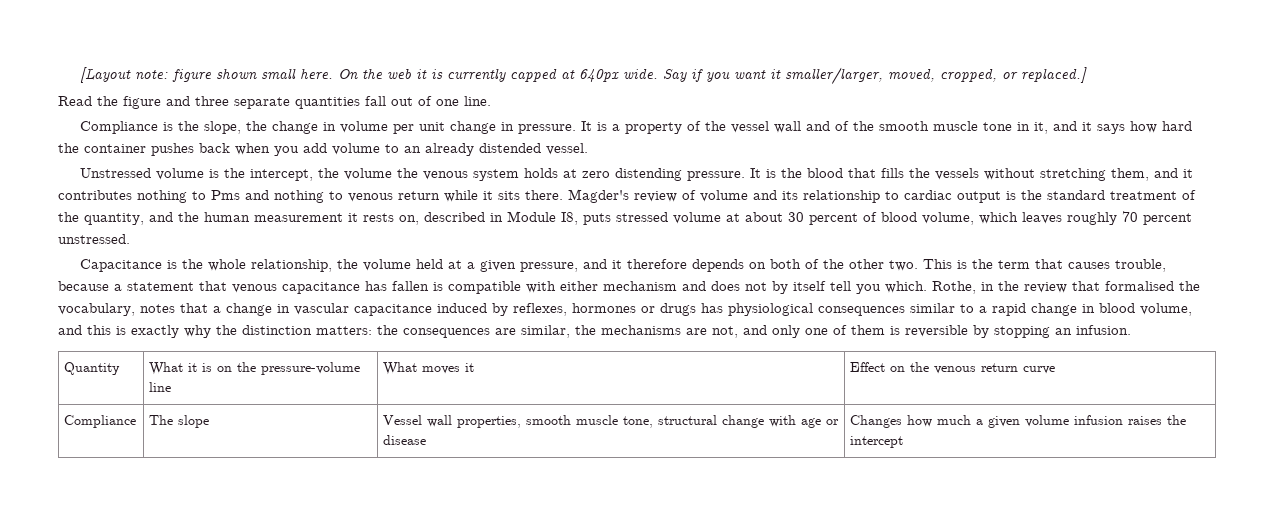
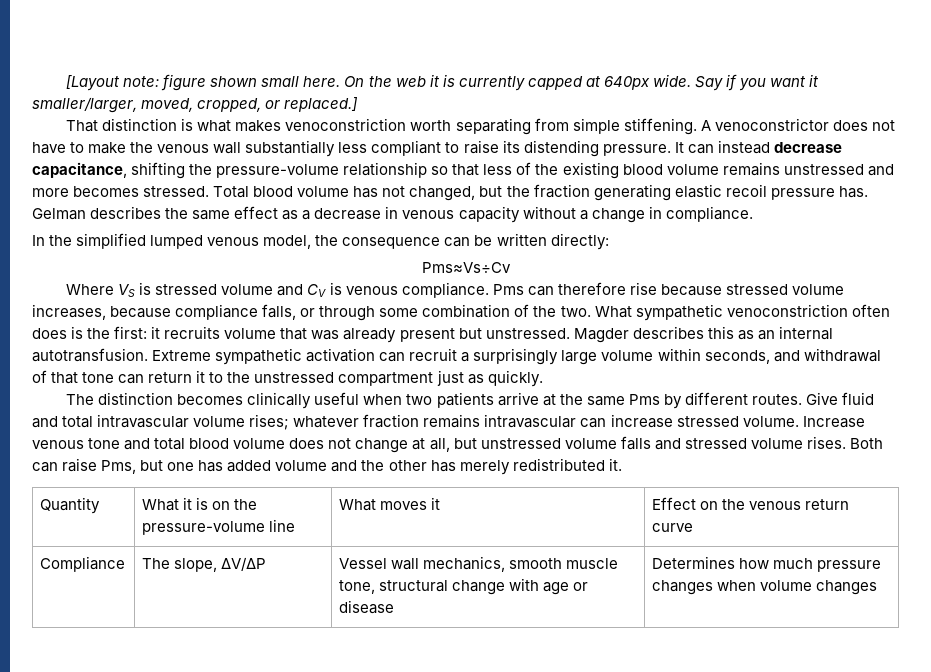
- Read the figure and three separate quantities fall out of one line.
- Compliance is the slope, the change in volume per unit change in pressure. It is a property of the vessel wall and of the smooth muscle tone in it, and it says how hard the container pushes back when you add volume to an already distended vessel.
- Unstressed volume is the intercept, the volume the venous system holds at zero distending pressure. It is the blood that fills the vessels without stretching them, and it contributes nothing to Pms and nothing to venous return while it sits there. Magder's review of volume and its relationship to cardiac output is the standard treatment of the quantity, and the human measurement it rests on, described in Module I8, puts stressed volume at about 30 percent of blood volume, which leaves roughly 70 percent unstressed.
- Capacitance is the whole relationship, the volume held at a given pressure, and it therefore depends on both of the other two. This is the term that causes trouble, because a statement that venous capacitance has fallen is compatible with either mechanism and does not by itself tell you which. Rothe, in the review that formalised the vocabulary, notes that a change in vascular capacitance induced by reflexes, hormones or drugs has physiological consequences similar to a rapid change in blood volume, and this is exactly why the distinction matters: the consequences are similar, the mechanisms are not, and only one of them is reversible by stopping an infusion.
+ That distinction is what makes venoconstriction worth separating from simple stiffening. A venoconstrictor does not have to make the venous wall substantially less compliant to raise its distending pressure. It can instead decrease capacitance, shifting the pressure-volume relationship so that less of the existing blood volume remains unstressed and more becomes stressed. Total blood volume has not changed, but the fraction generating elastic recoil pressure has. Gelman describes the same effect as a decrease in venous capacity without a change in compliance.
+ In the simplified lumped venous model, the consequence can be written directly:
+ Pms≈Vs÷Cv
+ Where VS is stressed volume and CV is venous compliance. Pms can therefore rise because stressed volume increases, because compliance falls, or through some combination of the two. What sympathetic venoconstriction often does is the first: it recruits volume that was already present but unstressed. Magder describes this as an internal autotransfusion. Extreme sympathetic activation can recruit a surprisingly large volume within seconds, and withdrawal of that tone can return it to the unstressed compartment just as quickly.
+ The distinction becomes clinically useful when two patients arrive at the same Pms by different routes. Give fluid and total intravascular volume rises; whatever fraction remains intravascular can increase stressed volume. Increase venous tone and total blood volume does not change at all, but unstressed volume falls and stressed volume rises. Both can raise Pms, but one has added volume and the other has merely redistributed it.
- Compliance | The slope | Vessel wall properties, smooth muscle tone, structural change with age or disease | Changes how much a given volume infusion raises the intercept
+ Compliance | The slope, ΔV/ΔP | Vessel wall mechanics, smooth muscle tone, structural change with age or disease | Determines how much pressure changes when volume changes

